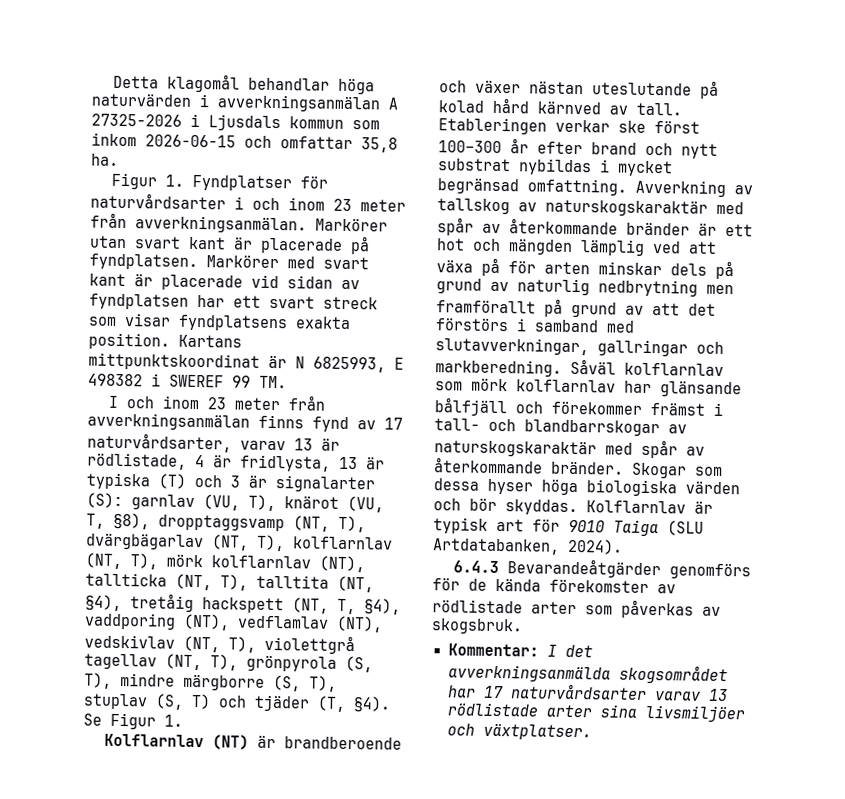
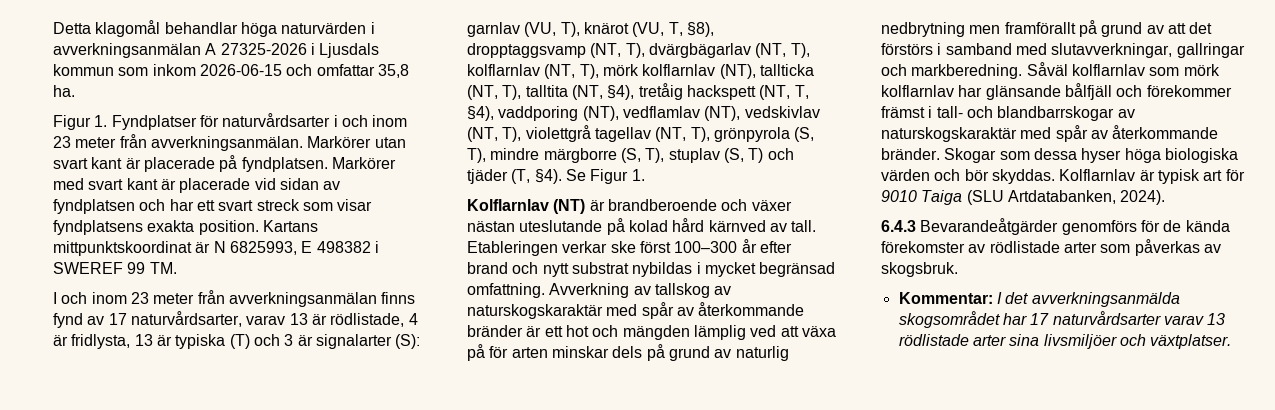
- Markörer med svart kant är placerade vid sidan av fyndplatsen har ett svart streck som visar fyndplatsens exakta position.
+ Markörer med svart kant är placerade vid sidan av fyndplatsen och har ett svart streck som visar fyndplatsens exakta position.

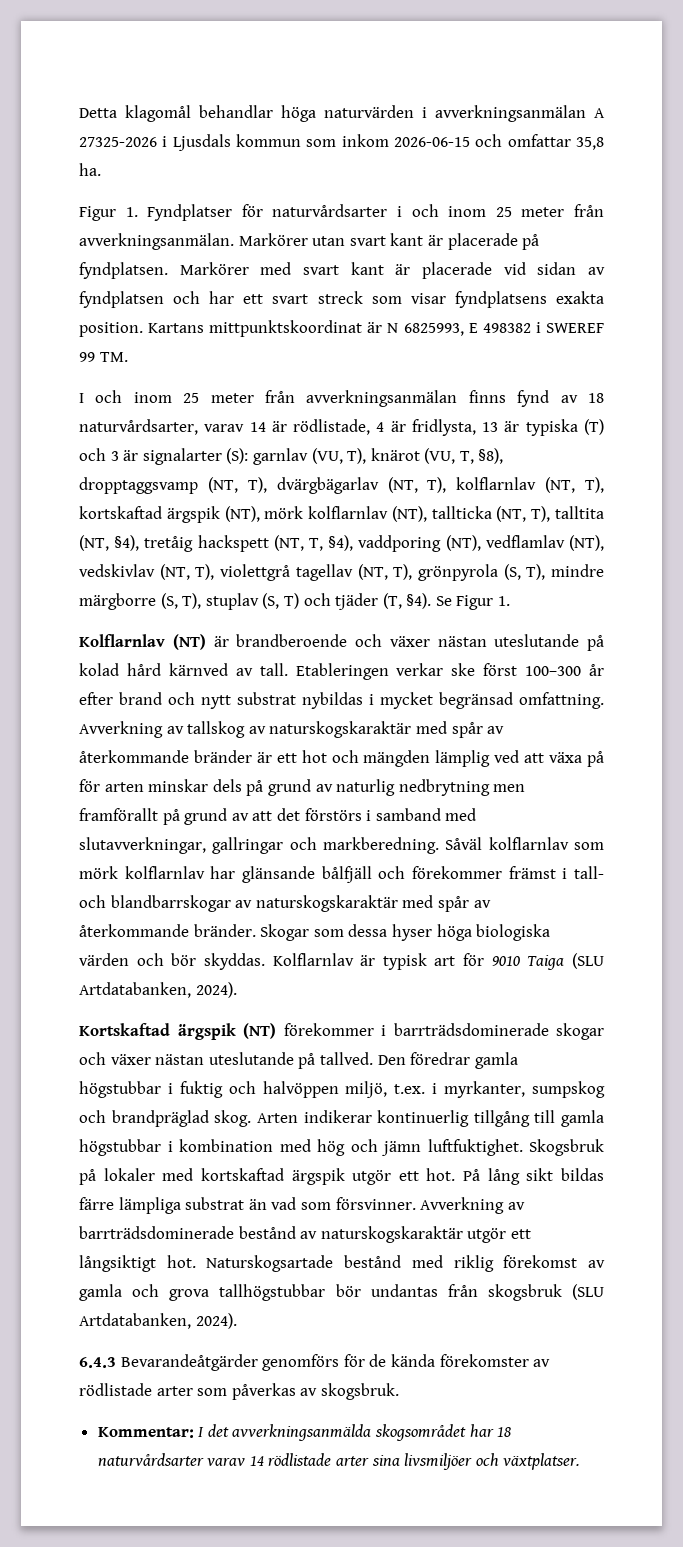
- Figur 1. Fyndplatser för naturvårdsarter i och inom 23 meter från avverkningsanmälan.
+ Figur 1. Fyndplatser för naturvårdsarter i och inom 25 meter från avverkningsanmälan.
- I och inom 23 meter från avverkningsanmälan finns fynd av 17 naturvårdsarter, varav 13 är rödlistade, 4 är fridlysta, 13 är typiska (T) och 3 är signalarter (S):
+ I och inom 25 meter från avverkningsanmälan finns fynd av 18 naturvårdsarter, varav 14 är rödlistade, 4 är fridlysta, 13 är typiska (T) och 3 är signalarter (S):
- garnlav (VU, T), knärot (VU, T, §8), dropptaggsvamp (NT, T), dvärgbägarlav (NT, T), kolflarnlav (NT, T), mörk kolflarnlav (NT), tallticka (NT, T), talltita (NT, §4), tretåig hackspett (NT, T, §4), vaddporing (NT), vedflamlav (NT), vedskivlav (NT, T), violettgrå tagellav (NT, T), grönpyrola (S, T), mindre märgborre (S, T), stuplav (S, T) och tjäder (T, §4).
+ garnlav (VU, T), knärot (VU, T, §8), dropptaggsvamp (NT, T), dvärgbägarlav (NT, T), kolflarnlav (NT, T), kortskaftad ärgspik (NT), mörk kolflarnlav (NT), tallticka (NT, T), talltita (NT, §4), tretåig hackspett (NT, T, §4), vaddporing (NT), vedflamlav (NT), vedskivlav (NT, T), violettgrå tagellav (NT, T), grönpyrola (S, T), mindre märgborre (S, T), stuplav (S, T) och tjäder (T, §4).
+ Kortskaftad ärgspik (NT) förekommer i barrträdsdominerade skogar och växer nästan uteslutande på tallved. Den föredrar gamla högstubbar i fuktig och halvöppen miljö, t.ex. i myrkanter, sumpskog och brandpräglad skog. Arten indikerar kontinuerlig tillgång till gamla högstubbar i kombination med hög och jämn luftfuktighet. Skogsbruk på lokaler med kortskaftad ärgspik utgör ett hot. På lång sikt bildas färre lämpliga substrat än vad som försvinner. Avverkning av barrträdsdominerade bestånd av naturskogskaraktär utgör ett långsiktigt hot. Naturskogsartade bestånd med riklig förekomst av gamla och grova tallhögstubbar bör undantas från skogsbruk (SLU Artdatabanken, 2024).
- Kommentar: I det avverkningsanmälda skogsområdet har 17 naturvårdsarter varav 13 rödlistade arter sina livsmiljöer och växtplatser.
+ Kommentar: I det avverkningsanmälda skogsområdet har 18 naturvårdsarter varav 14 rödlistade arter sina livsmiljöer och växtplatser.

